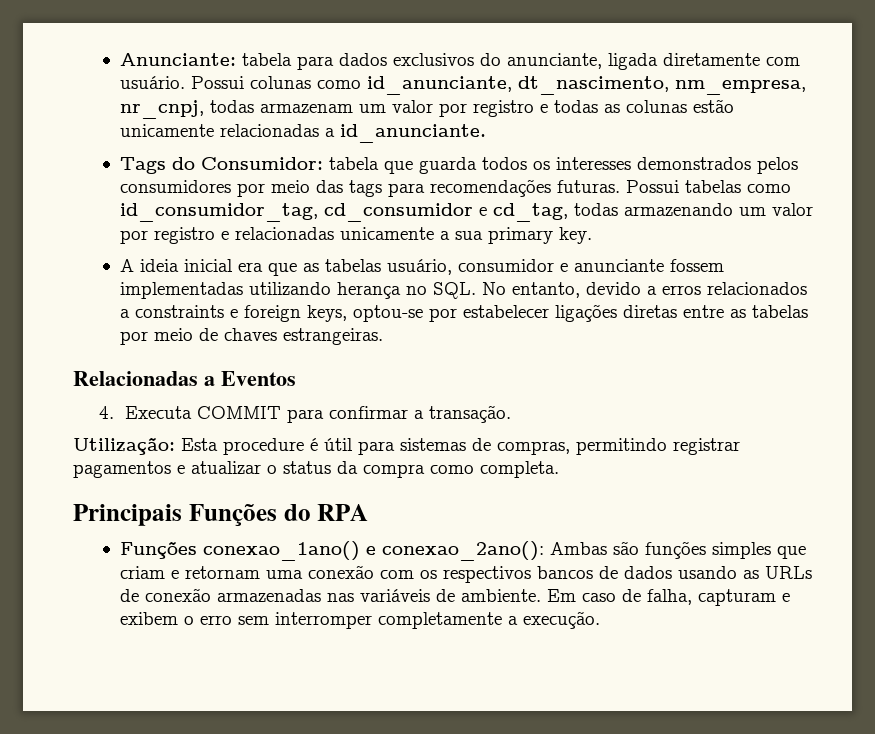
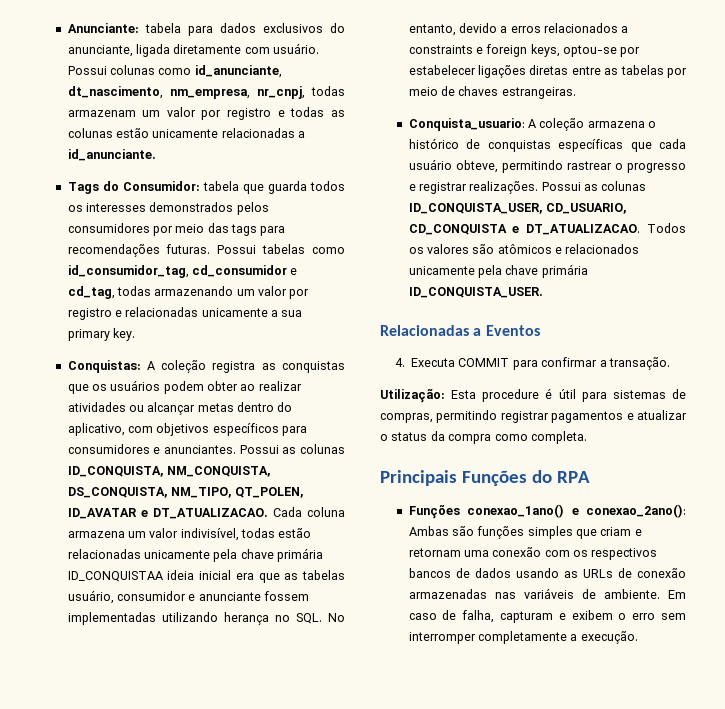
- A ideia inicial era que as tabelas usuário, consumidor e anunciante fossem implementadas utilizando herança no SQL. No entanto, devido a erros relacionados a constraints e foreign keys, optou-se por estabelecer ligações diretas entre as tabelas por meio de chaves estrangeiras.
+ Conquistas: A coleção registra as conquistas que os usuários podem obter ao realizar atividades ou alcançar metas dentro do aplicativo, com objetivos específicos para consumidores e anunciantes. Possui as colunas ID_CONQUISTA, NM_CONQUISTA, DS_CONQUISTA, NM_TIPO, QT_POLEN, ID_AVATAR e DT_ATUALIZACAO. Cada coluna armazena um valor indivisível, todas estão relacionadas unicamente pela chave primária ID_CONQUISTAA ideia inicial era que as tabelas usuário, consumidor e anunciante fossem implementadas utilizando herança no SQL. No entanto, devido a erros relacionados a constraints e foreign keys, optou-se por estabelecer ligações diretas entre as tabelas por meio de chaves estrangeiras.
+ Conquista_usuario: A coleção armazena o histórico de conquistas específicas que cada usuário obteve, permitindo rastrear o progresso e registrar realizações. Possui as colunas ID_CONQUISTA_USER, CD_USUARIO, CD_CONQUISTA e DT_ATUALIZACAO. Todos os valores são atômicos e relacionados unicamente pela chave primária ID_CONQUISTA_USER.

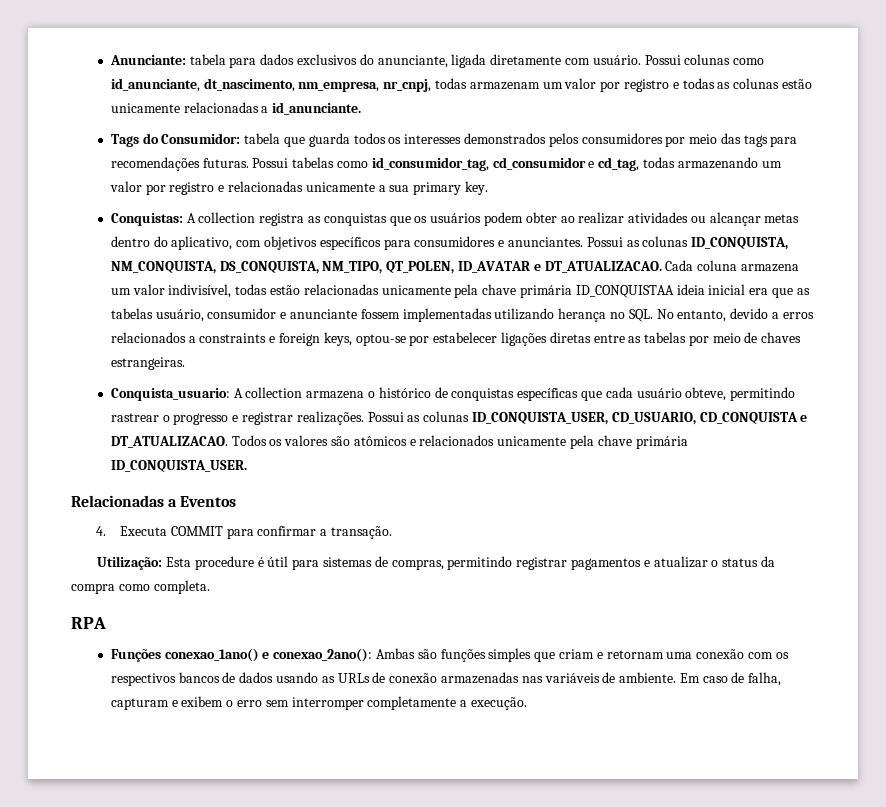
- Conquistas: A coleção registra as conquistas que os usuários podem obter ao realizar atividades ou alcançar metas dentro do aplicativo, com objetivos específicos para consumidores e anunciantes.
+ Conquistas: A collection registra as conquistas que os usuários podem obter ao realizar atividades ou alcançar metas dentro do aplicativo, com objetivos específicos para consumidores e anunciantes.
- Conquista_usuario: A coleção armazena o histórico de conquistas específicas que cada usuário obteve, permitindo rastrear o progresso e registrar realizações.
+ Conquista_usuario: A collection armazena o histórico de conquistas específicas que cada usuário obteve, permitindo rastrear o progresso e registrar realizações.
- Principais Funções do RPA
+ RPA

